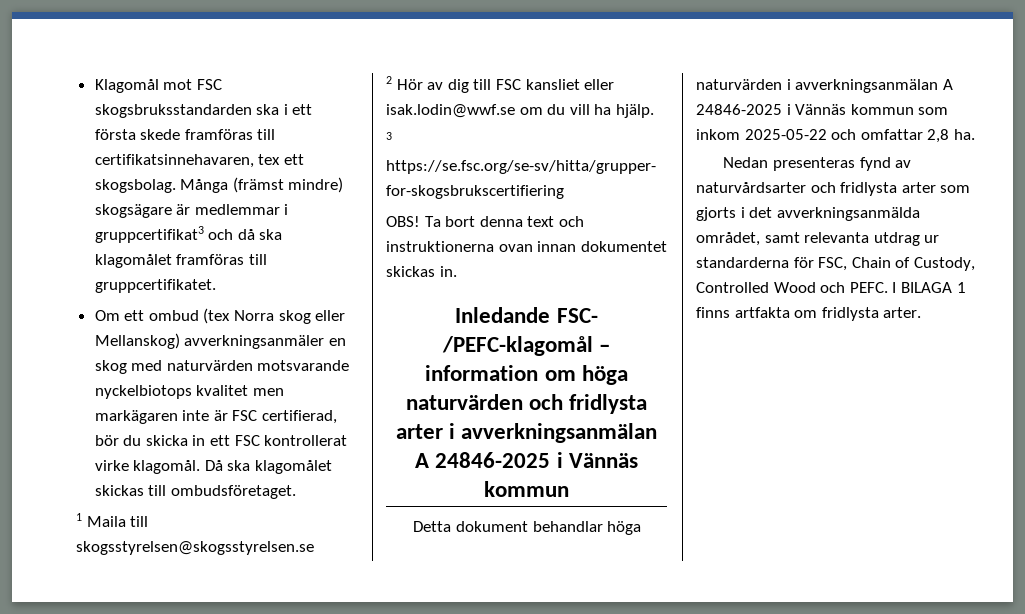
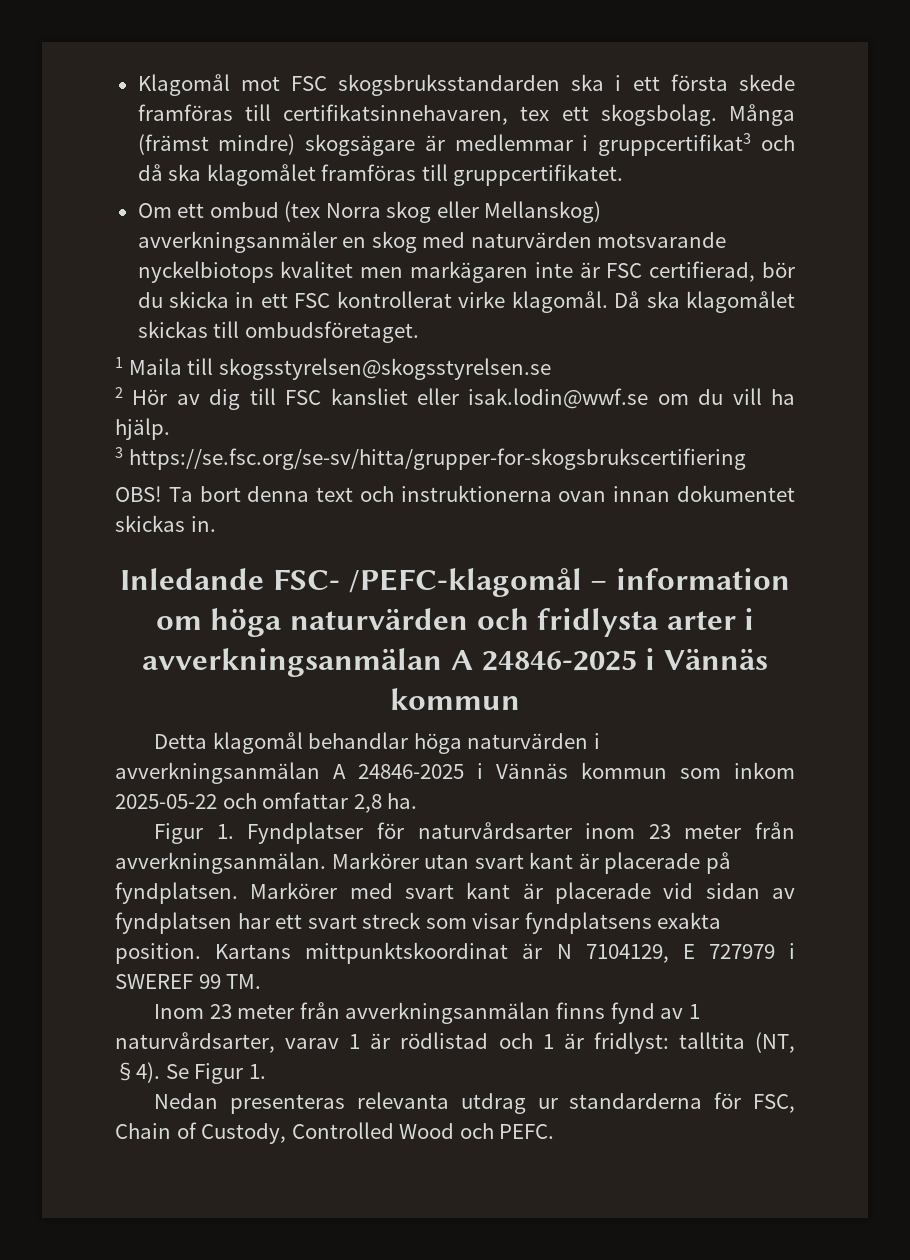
- Detta dokument behandlar höga naturvärden i avverkningsanmälan A 24846-2025 i Vännäs kommun som inkom 2025-05-22 och omfattar 2,8 ha.
+ Detta klagomål behandlar höga naturvärden i avverkningsanmälan A 24846-2025 i Vännäs kommun som inkom 2025-05-22 och omfattar 2,8 ha.
- Nedan presenteras fynd av naturvårdsarter och fridlysta arter som gjorts i det avverkningsanmälda området, samt relevanta utdrag ur standarderna för FSC, Chain of Custody, Controlled Wood och PEFC. I BILAGA 1 finns artfakta om fridlysta arter.
+ Figur 1. Fyndplatser för naturvårdsarter inom 23 meter från avverkningsanmälan. Markörer utan svart kant är placerade på fyndplatsen. Markörer med svart kant är placerade vid sidan av fyndplatsen har ett svart streck som visar fyndplatsens exakta position. Kartans mittpunktskoordinat är N 7104129, E 727979 i SWEREF 99 TM.
+ Inom 23 meter från avverkningsanmälan finns fynd av 1 naturvårdsarter, varav 1 är rödlistad och 1 är fridlyst: talltita (NT, §4). Se Figur 1.
+ Nedan presenteras relevanta utdrag ur standarderna för FSC, Chain of Custody, Controlled Wood och PEFC.

